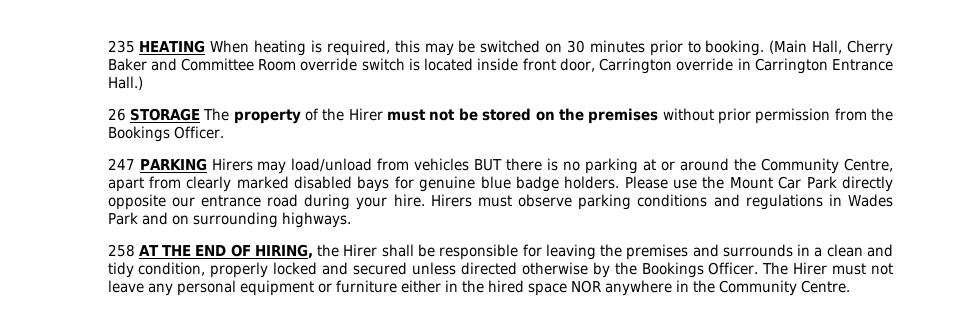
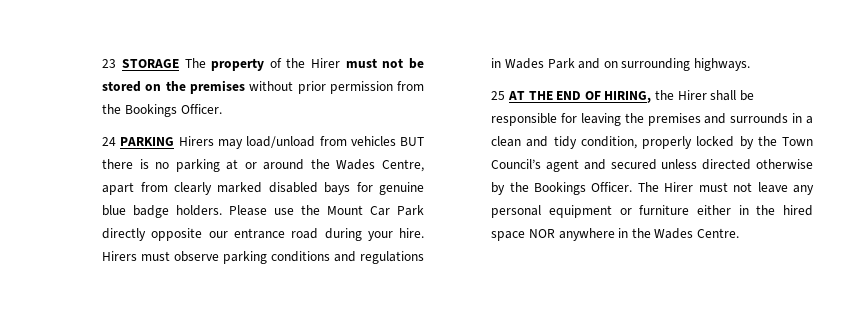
- 235 HEATING When heating is required, this may be switched on 30 minutes prior to booking. (Main Hall, Cherry Baker and Committee Room override switch is located inside front door, Carrington override in Carrington Entrance Hall.)
- 26 STORAGE The property of the Hirer must not be stored on the premises without prior permission from the Bookings Officer.
+ 23 STORAGE The property of the Hirer must not be stored on the premises without prior permission from the Bookings Officer.
- 247 PARKING Hirers may load/unload from vehicles BUT there is no parking at or around the Community Centre, apart from clearly marked disabled bays for genuine blue badge holders.
+ 24 PARKING Hirers may load/unload from vehicles BUT there is no parking at or around the Wades Centre, apart from clearly marked disabled bays for genuine blue badge holders.
- 258 AT THE END OF HIRING, the Hirer shall be responsible for leaving the premises and surrounds in a clean and tidy condition, properly locked and secured unless directed otherwise by the Bookings Officer.
+ 25 AT THE END OF HIRING, the Hirer shall be responsible for leaving the premises and surrounds in a clean and tidy condition, properly locked by the Town Council’s agent and secured unless directed otherwise by the Bookings Officer.
- The Hirer must not leave any personal equipment or furniture either in the hired space NOR anywhere in the Community Centre.
+ The Hirer must not leave any personal equipment or furniture either in the hired space NOR anywhere in the Wades Centre.

